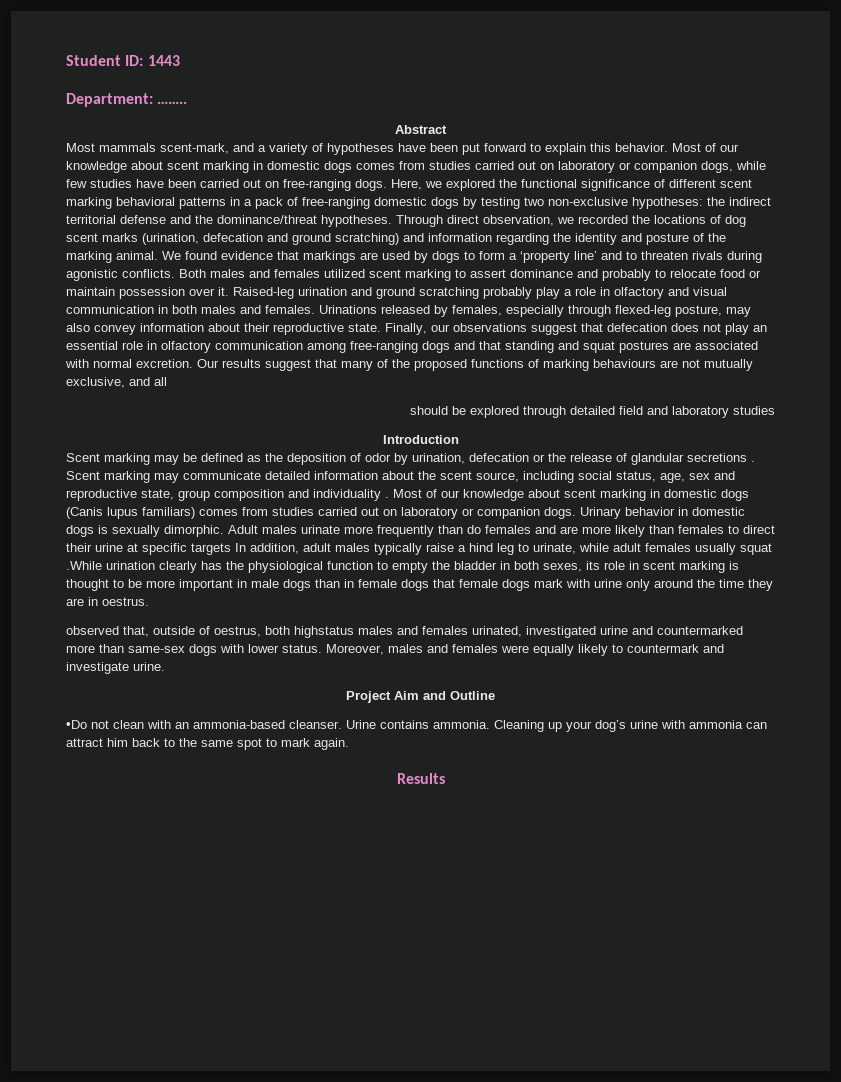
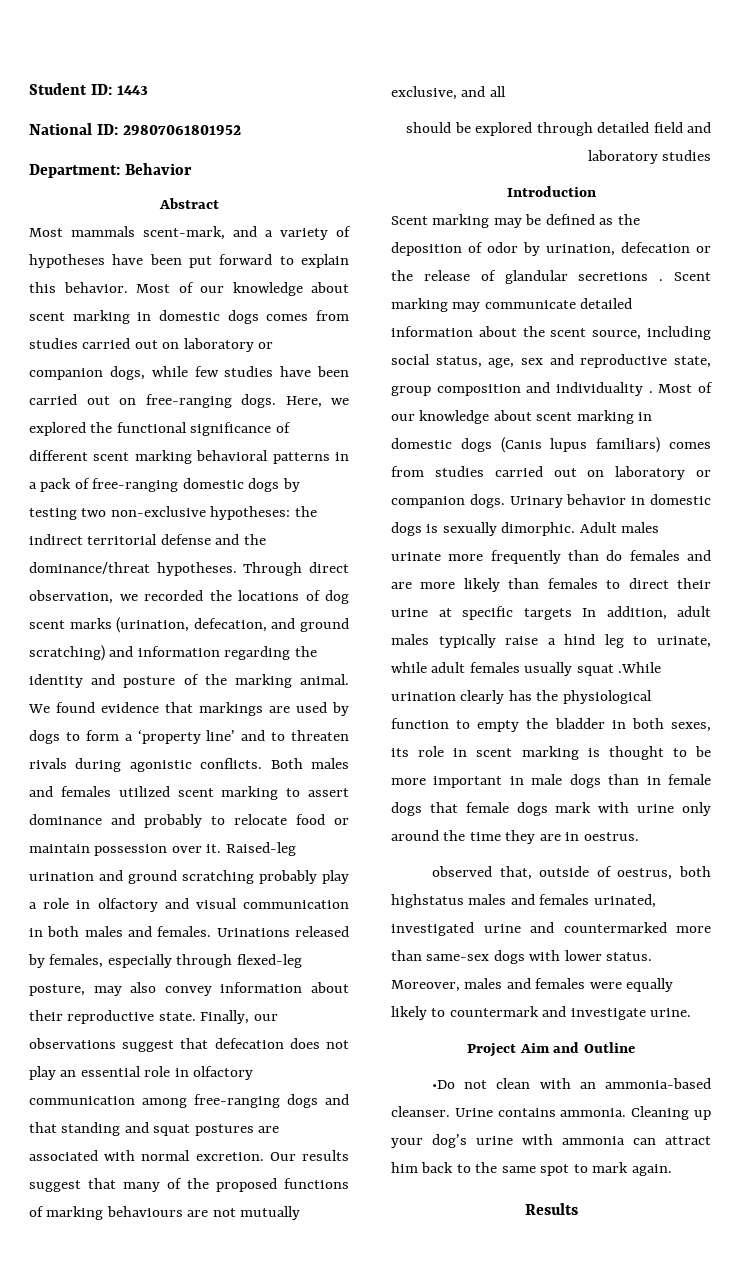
+ National ID: 29807061801952
- Department: ……..
+ Department: Behavior
- Through direct observation, we recorded the locations of dog scent marks (urination, defecation and ground scratching) and information regarding the identity and posture of the marking animal.
+ Through direct observation, we recorded the locations of dog scent marks (urination, defecation, and ground scratching) and information regarding the identity and posture of the marking animal.

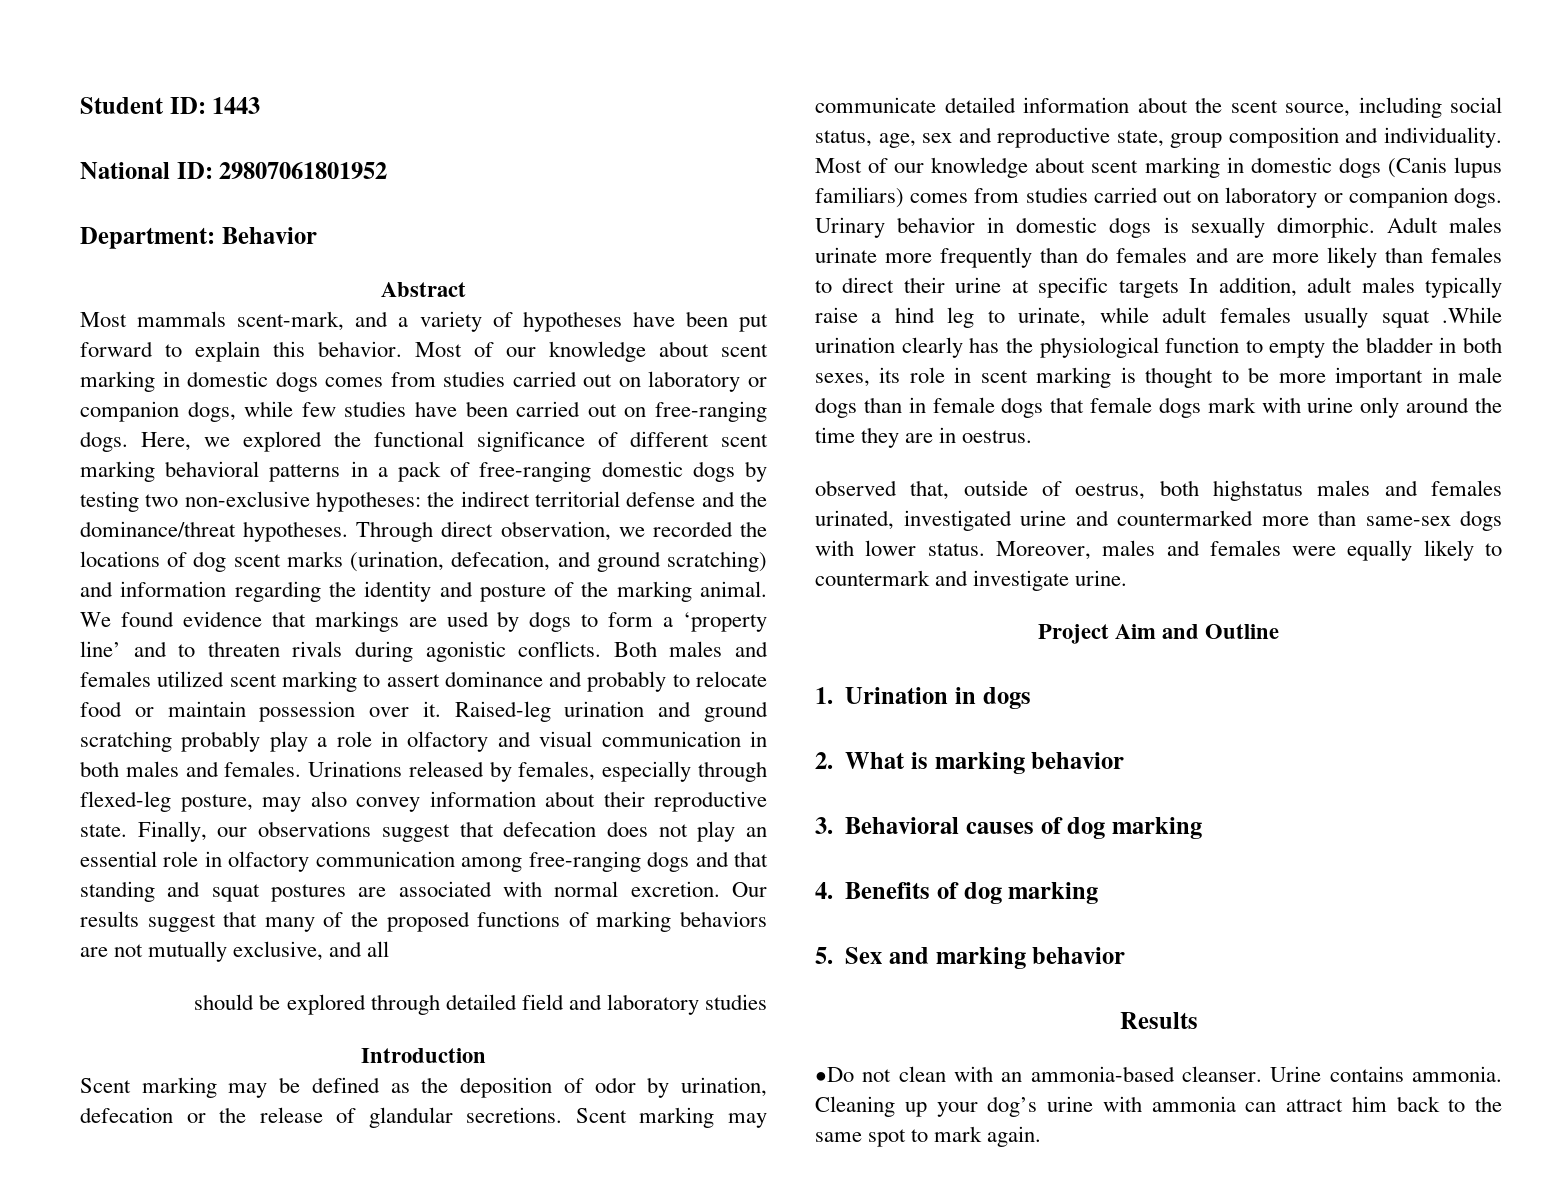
- Our results suggest that many of the proposed functions of marking behaviours are not mutually exclusive, and all
+ Our results suggest that many of the proposed functions of marking behaviors are not mutually exclusive, and all
- Scent marking may be defined as the deposition of odor by urination, defecation or the release of glandular secretions .
+ Scent marking may be defined as the deposition of odor by urination, defecation or the release of glandular secretions.
- Scent marking may communicate detailed information about the scent source, including social status, age, sex and reproductive state, group composition and individuality .
+ Scent marking may communicate detailed information about the scent source, including social status, age, sex and reproductive state, group composition and individuality.
+ 1. Urination in dogs
+ 2. What is marking behavior
+ 3. Behavioral causes of dog marking
+ 4. Benefits of dog marking
+ 5. Sex and marking behavior
+ Results
- Results

